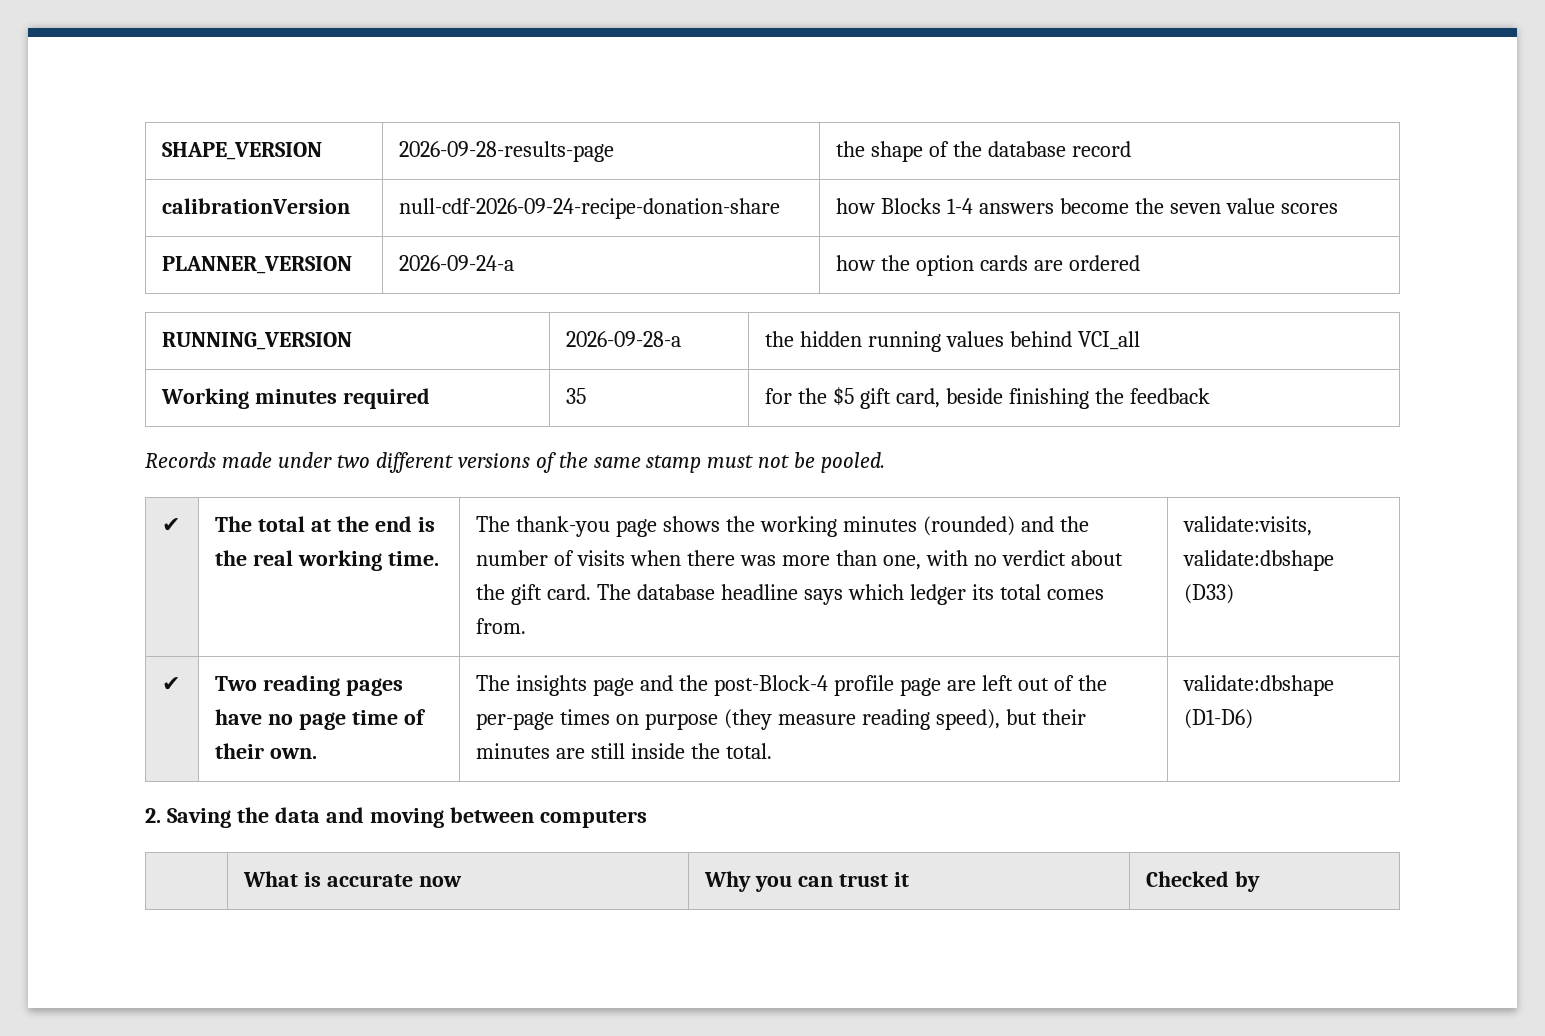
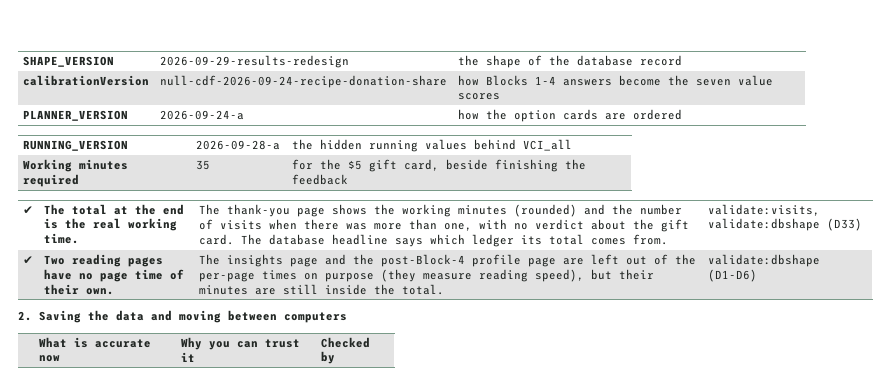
- SHAPE_VERSION | 2026-09-28-results-page | the shape of the database record
+ SHAPE_VERSION | 2026-09-29-results-redesign | the shape of the database record
- Records made under two different versions of the same stamp must not be pooled.

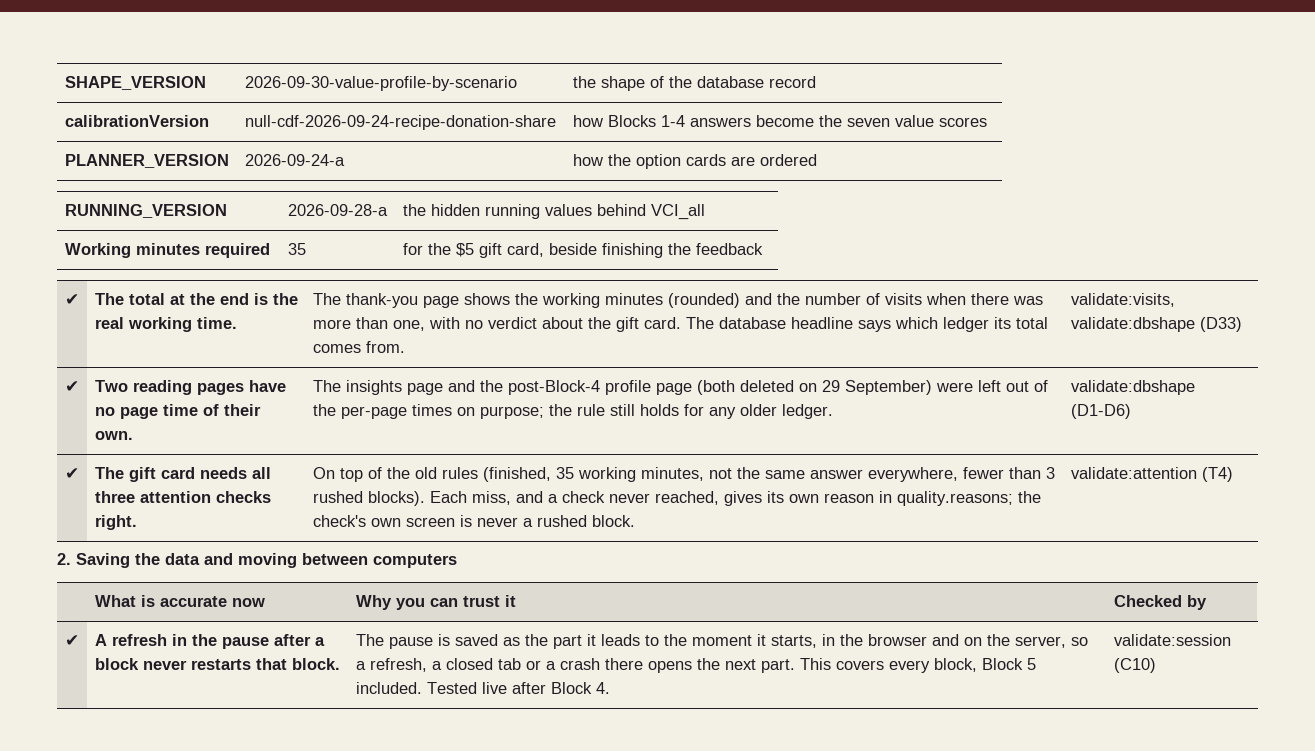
- SHAPE_VERSION | 2026-09-29-results-redesign | the shape of the database record
+ SHAPE_VERSION | 2026-09-30-value-profile-by-scenario | the shape of the database record
- The insights page and the post-Block-4 profile page are left out of the per-page times on purpose (they measure reading speed), but their minutes are still inside the total. | validate:dbshape (D1-D6)
+ The insights page and the post-Block-4 profile page (both deleted on 29 September) were left out of the per-page times on purpose; the rule still holds for any older ledger. | validate:dbshape (D1-D6)
+ ✔ | The gift card needs all three attention checks right. | On top of the old rules (finished, 35 working minutes, not the same answer everywhere, fewer than 3 rushed blocks). Each miss, and a check never reached, gives its own reason in quality.reasons; the check's own screen is never a rushed block. | validate:attention (T4)
+ ✔ | A refresh in the pause after a block never restarts that block. | The pause is saved as the part it leads to the moment it starts, in the browser and on the server, so a refresh, a closed tab or a crash there opens the next part. This covers every block, Block 5 included. Tested live after Block 4. | validate:session (C10)

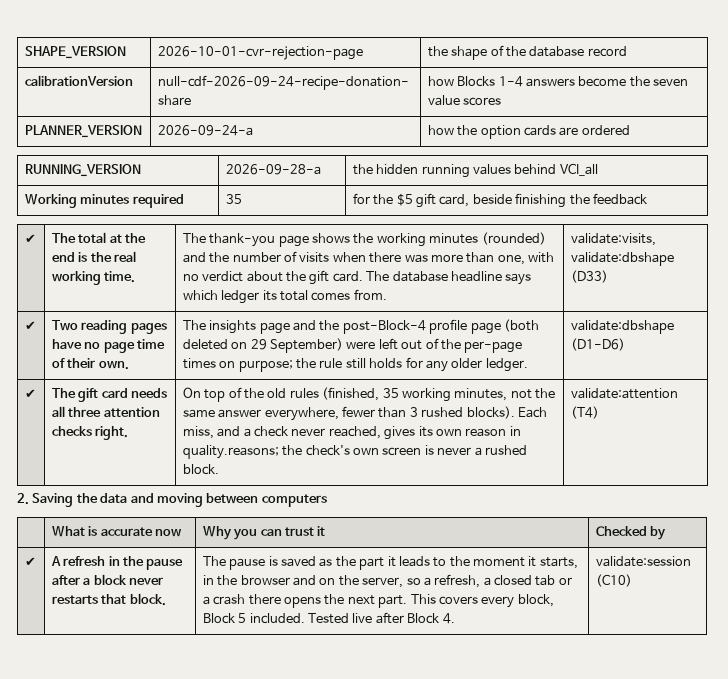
- SHAPE_VERSION | 2026-09-30-value-profile-by-scenario | the shape of the database record
+ SHAPE_VERSION | 2026-10-01-cvr-rejection-page | the shape of the database record

